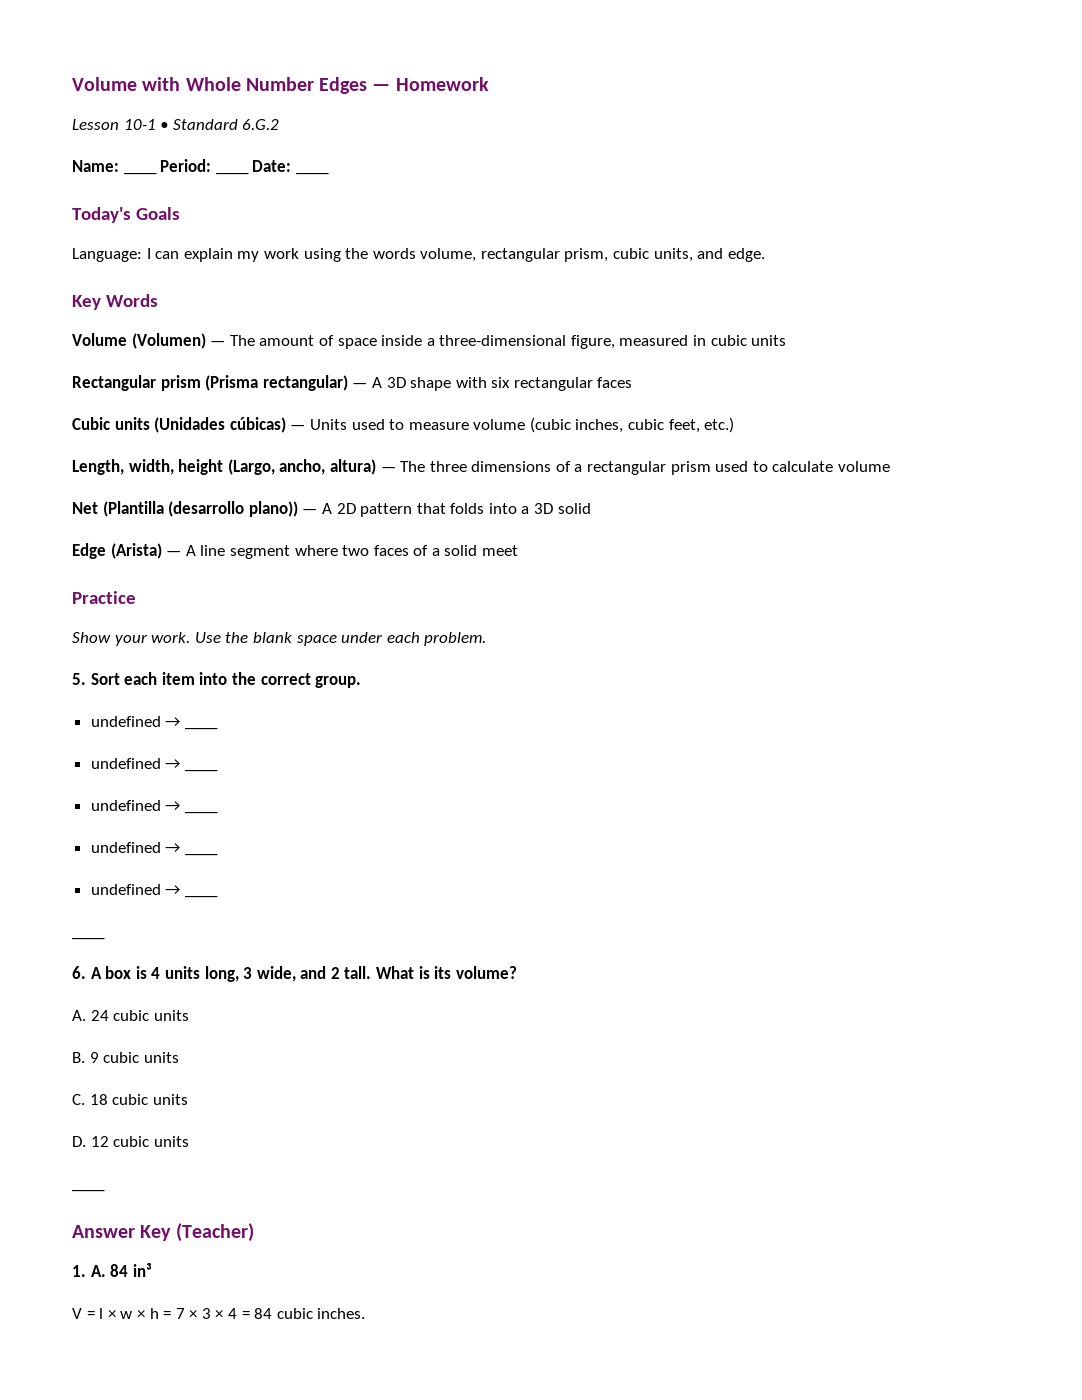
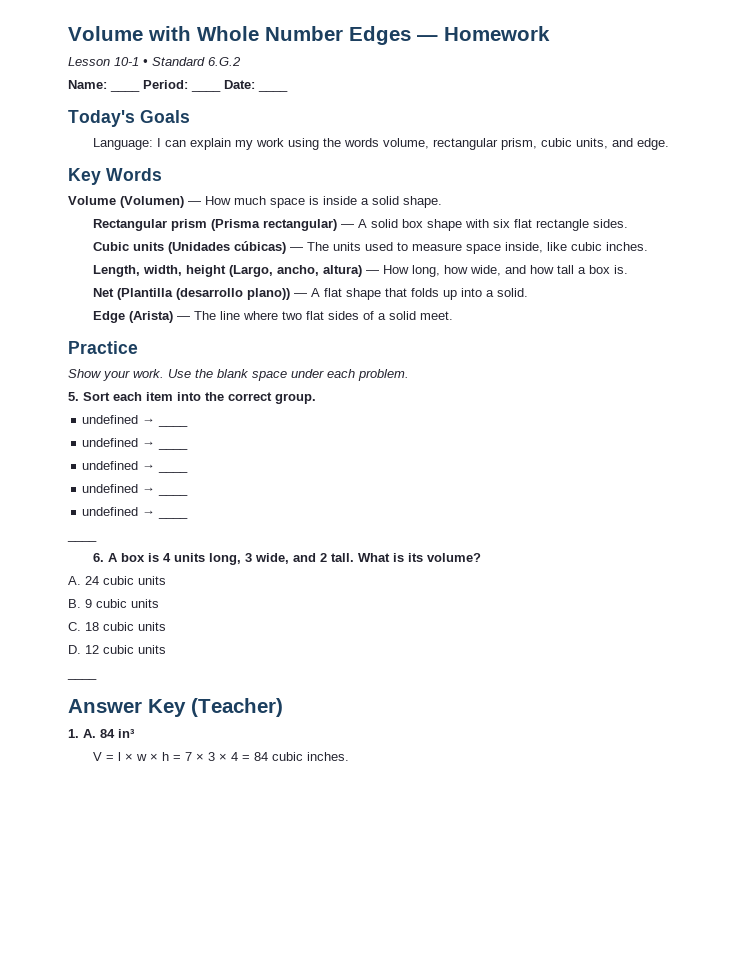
- Volume (Volumen) — The amount of space inside a three-dimensional figure, measured in cubic units
+ Volume (Volumen) — How much space is inside a solid shape.
- Rectangular prism (Prisma rectangular) — A 3D shape with six rectangular faces
+ Rectangular prism (Prisma rectangular) — A solid box shape with six flat rectangle sides.
- Cubic units (Unidades cúbicas) — Units used to measure volume (cubic inches, cubic feet, etc.)
+ Cubic units (Unidades cúbicas) — The units used to measure space inside, like cubic inches.
- Length, width, height (Largo, ancho, altura) — The three dimensions of a rectangular prism used to calculate volume
+ Length, width, height (Largo, ancho, altura) — How long, how wide, and how tall a box is.
- Net (Plantilla (desarrollo plano)) — A 2D pattern that folds into a 3D solid
+ Net (Plantilla (desarrollo plano)) — A flat shape that folds up into a solid.
- Edge (Arista) — A line segment where two faces of a solid meet
+ Edge (Arista) — The line where two flat sides of a solid meet.

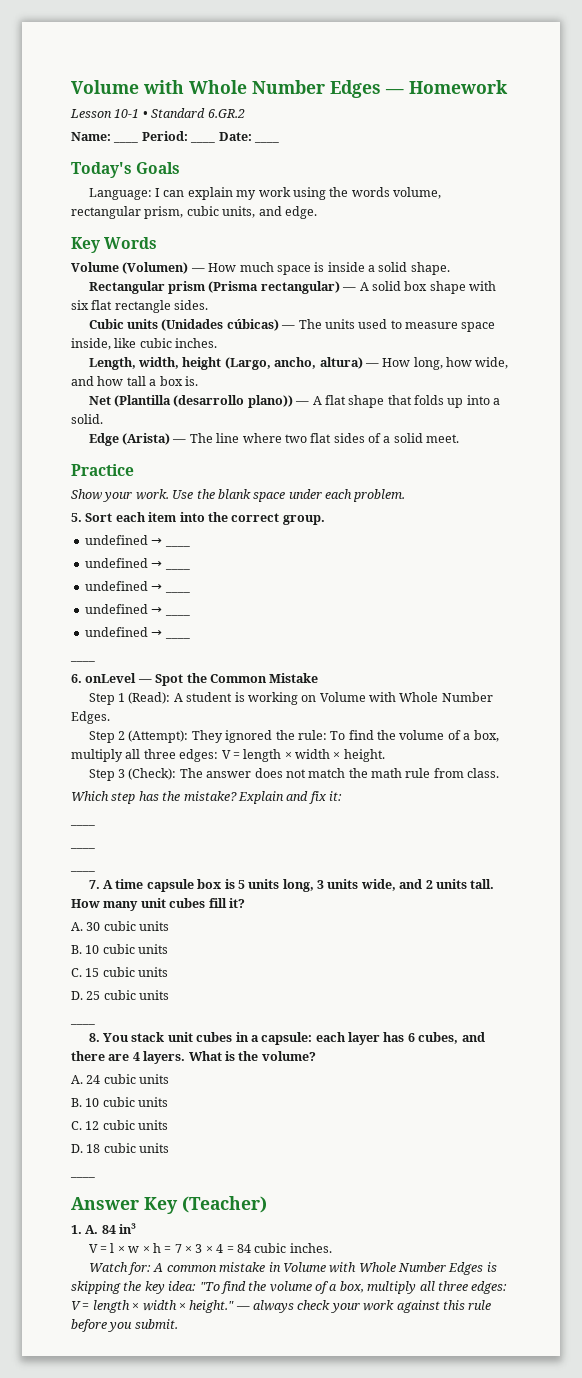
- Lesson 10-1 • Standard 6.G.2
+ Lesson 10-1 • Standard 6.GR.2
- 6. A box is 4 units long, 3 wide, and 2 tall.
+ 6. onLevel — Spot the Common Mistake
+ Step 1 (Read): A student is working on Volume with Whole Number Edges.
+ Step 2 (Attempt): They ignored the rule: To find the volume of a box, multiply all three edges: V = length × width × height.
+ Step 3 (Check): The answer does not match the math rule from class.
+ Which step has the mistake? Explain and fix it:
+ ____
+ ____
+ ____
+ 7. A time capsule box is 5 units long, 3 units wide, and 2 units tall. How many unit cubes fill it?
+ A. 30 cubic units
+ B. 10 cubic units
+ C. 15 cubic units
+ D. 25 cubic units
+ ____
+ 8. You stack unit cubes in a capsule: each layer has 6 cubes, and there are 4 layers.
- What is its volume?
+ What is the volume?
  A. 24 cubic units
- B. 9 cubic units
- C. 18 cubic units
- D. 12 cubic units
+ B. 10 cubic units
+ C. 12 cubic units
+ D. 18 cubic units
+ Watch for: A common mistake in Volume with Whole Number Edges is skipping the key idea: "To find the volume of a box, multiply all three edges: V = length × width × height." — always check your work against this rule before you submit.

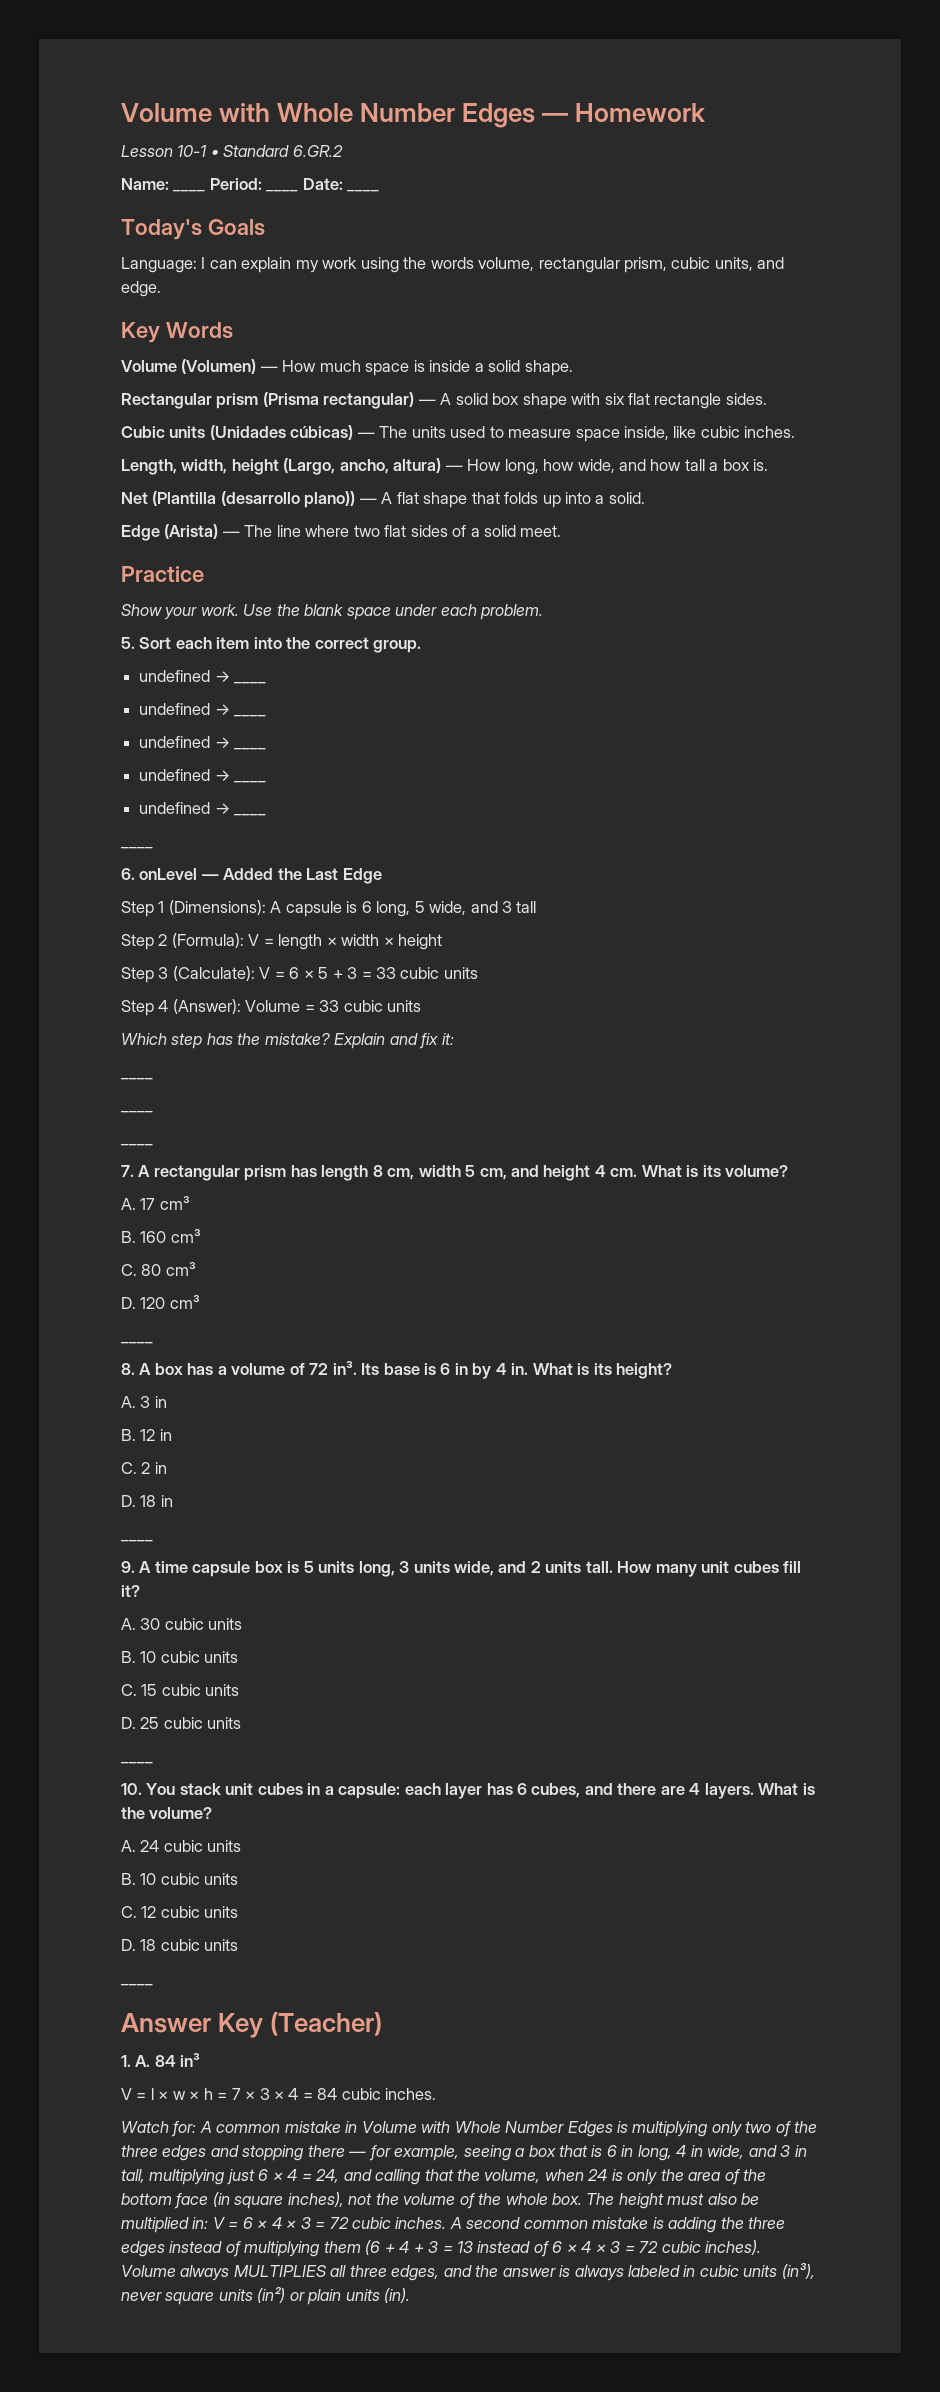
- 6. onLevel — Spot the Common Mistake
- Step 1 (Read): A student is working on Volume with Whole Number Edges.
- Step 2 (Attempt): They ignored the rule: To find the volume of a box, multiply all three edges: V = length × width × height.
+ 6. onLevel — Added the Last Edge
+ Step 1 (Dimensions): A capsule is 6 long, 5 wide, and 3 tall
+ Step 2 (Formula): V = length × width × height
- Step 3 (Check): The answer does not match the math rule from class.
+ Step 3 (Calculate): V = 6 × 5 + 3 = 33 cubic units
+ Step 4 (Answer): Volume = 33 cubic units
- 7. A time capsule box is 5 units long, 3 units wide, and 2 units tall.
+ 7. A rectangular prism has length 8 cm, width 5 cm, and height 4 cm. What is its volume?
+ A. 17 cm³
+ B. 160 cm³
+ C. 80 cm³
+ D. 120 cm³
+ ____
+ 8. A box has a volume of 72 in³. Its base is 6 in by 4 in. What is its height?
+ A. 3 in
+ B. 12 in
+ C. 2 in
+ D. 18 in
+ ____
+ 9. A time capsule box is 5 units long, 3 units wide, and 2 units tall.
- 8. You stack unit cubes in a capsule: each layer has 6 cubes, and there are 4 layers.
+ 10. You stack unit cubes in a capsule: each layer has 6 cubes, and there are 4 layers.
- Watch for: A common mistake in Volume with Whole Number Edges is skipping the key idea: "To find the volume of a box, multiply all three edges: V = length × width × height." — always check your work against this rule before you submit.
+ Watch for: A common mistake in Volume with Whole Number Edges is multiplying only two of the three edges and stopping there — for example, seeing a box that is 6 in long, 4 in wide, and 3 in tall, multiplying just 6 × 4 = 24, and calling that the volume, when 24 is only the area of the bottom face (in square inches), not the volume of the whole box. The height must also be multiplied in: V = 6 × 4 × 3 = 72 cubic inches. A second common mistake is adding the three edges instead of multiplying them (6 + 4 + 3 = 13 instead of 6 × 4 × 3 = 72 cubic inches). Volume always MULTIPLIES all three edges, and the answer is always labeled in cubic units (in³), never square units (in²) or plain units (in).

